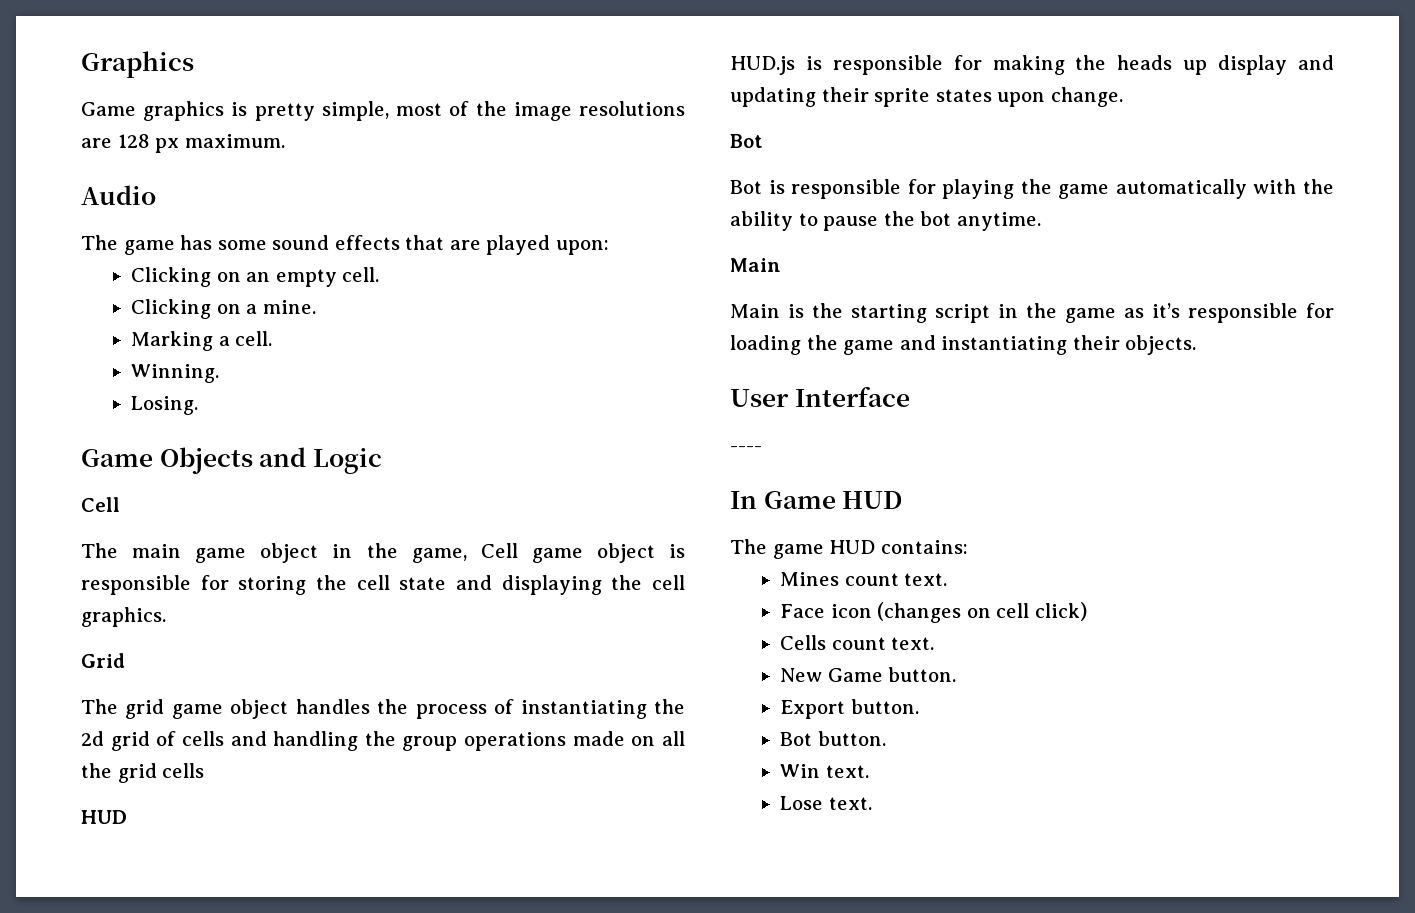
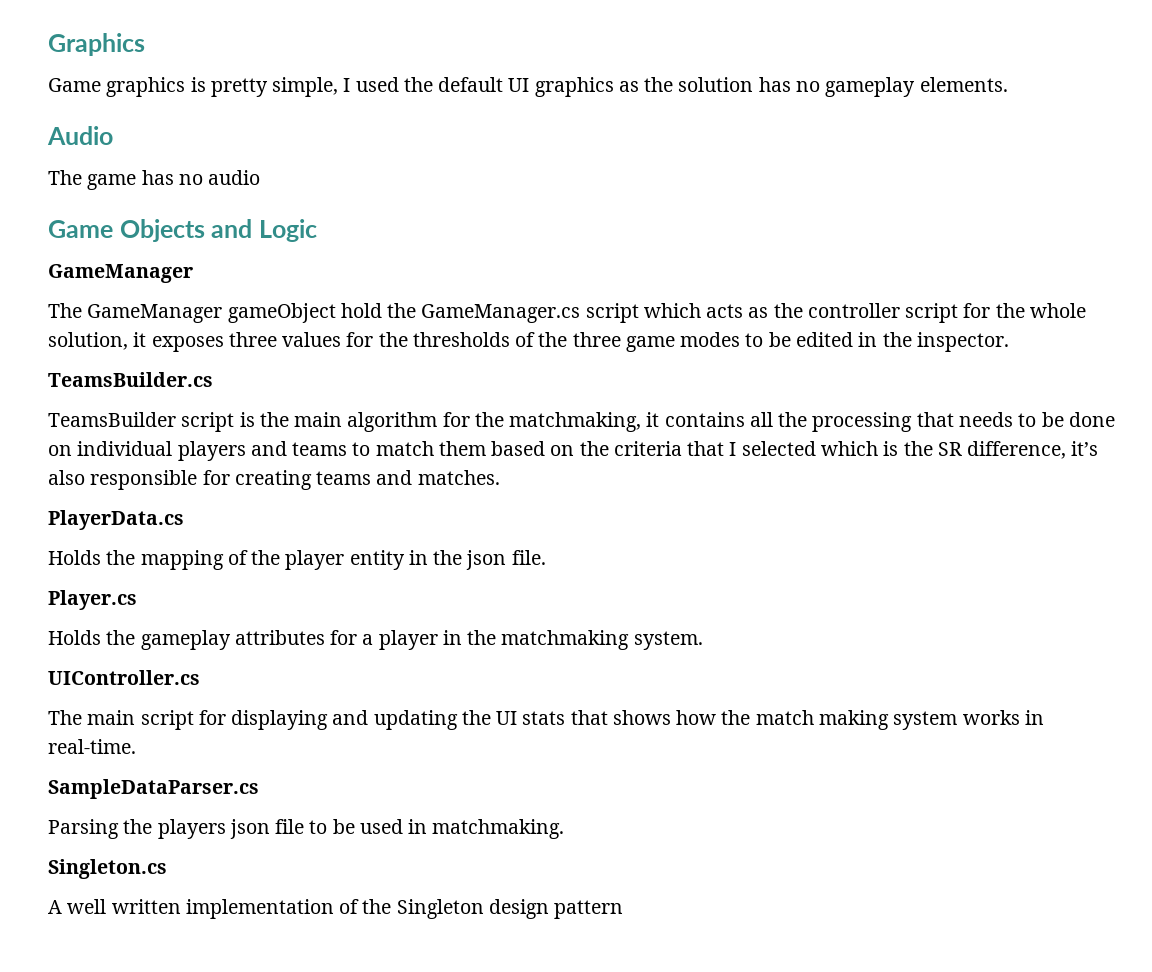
- Game graphics is pretty simple, most of the image resolutions are 128 px maximum.
+ Game graphics is pretty simple, I used the default UI graphics as the solution has no gameplay elements.
  Audio
- The game has some sound effects that are played upon:
- Clicking on an empty cell.
- Clicking on a mine.
- Marking a cell.
- Winning.
- Losing.
+ The game has no audio
  Game Objects and Logic
- Cell
- The main game object in the game, Cell game object is responsible for storing the cell state and displaying the cell graphics.
- Grid
- The grid game object handles the process of instantiating the 2d grid of cells and handling the group operations made on all the grid cells
- HUD
- HUD.js is responsible for making the heads up display and updating their sprite states upon change.
- Bot
- Bot is responsible for playing the game automatically with the ability to pause the bot anytime.
- Main
- Main is the starting script in the game as it’s responsible for loading the game and instantiating their objects.
- User Interface
- ----
- In Game HUD
- The game HUD contains:
- Mines count text.
- Face icon (changes on cell click)
- Cells count text.
- New Game button.
- Export button.
- Bot button.
- Win text.
- Lose text.
+ GameManager
+ The GameManager gameObject hold the GameManager.cs script which acts as the controller script for the whole solution, it exposes three values for the thresholds of the three game modes to be edited in the inspector.
+ TeamsBuilder.cs
+ TeamsBuilder script is the main algorithm for the matchmaking, it contains all the processing that needs to be done on individual players and teams to match them based on the criteria that I selected which is the SR difference, it’s also responsible for creating teams and matches.
+ PlayerData.cs
+ Holds the mapping of the player entity in the json file.
+ Player.cs
+ Holds the gameplay attributes for a player in the matchmaking system.
+ UIController.cs
+ The main script for displaying and updating the UI stats that shows how the match making system works in real-time.
+ SampleDataParser.cs
+ Parsing the players json file to be used in matchmaking.
+ Singleton.cs
+ A well written implementation of the Singleton design pattern

